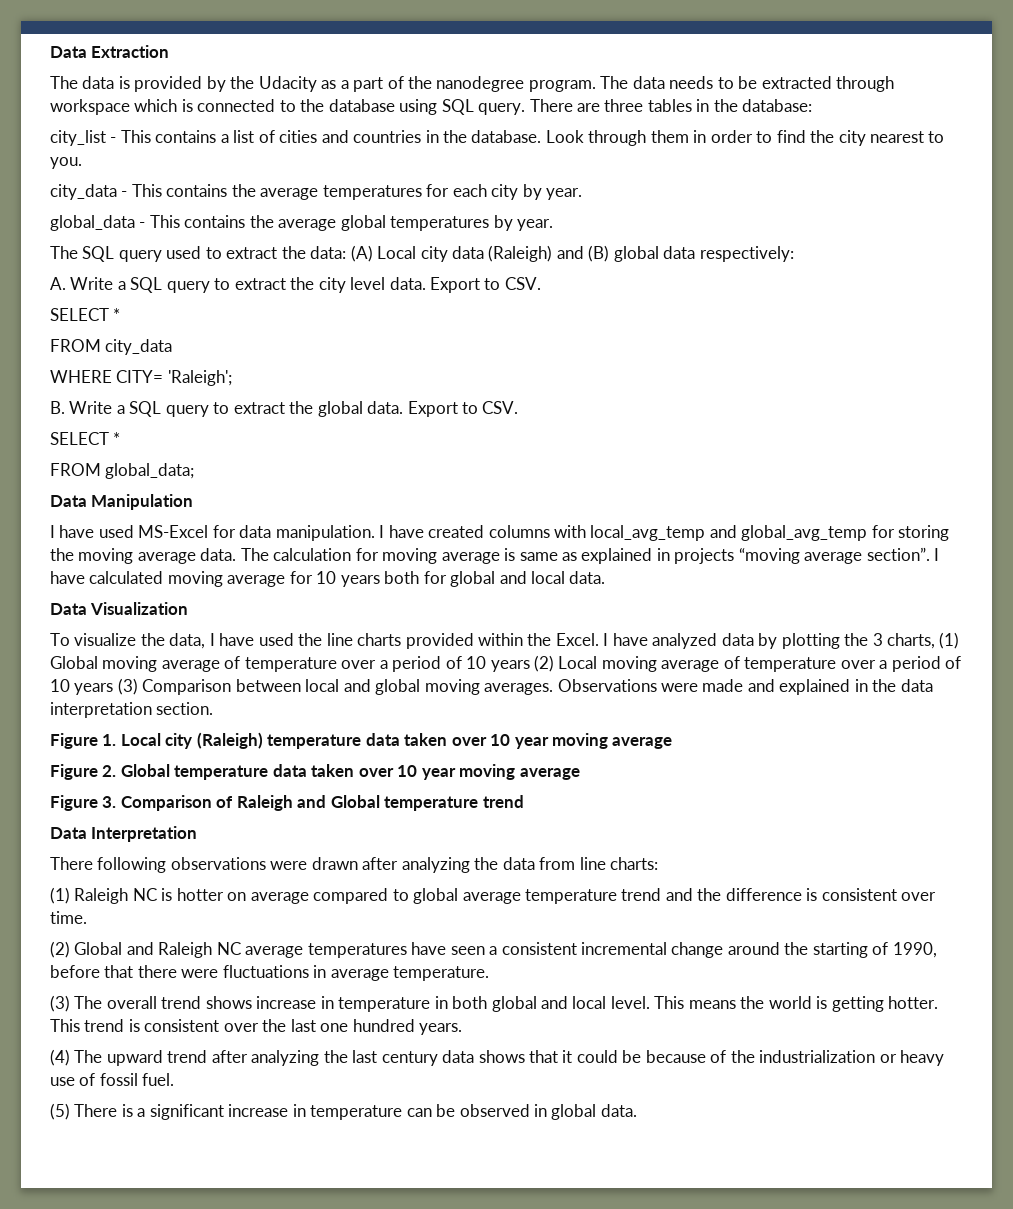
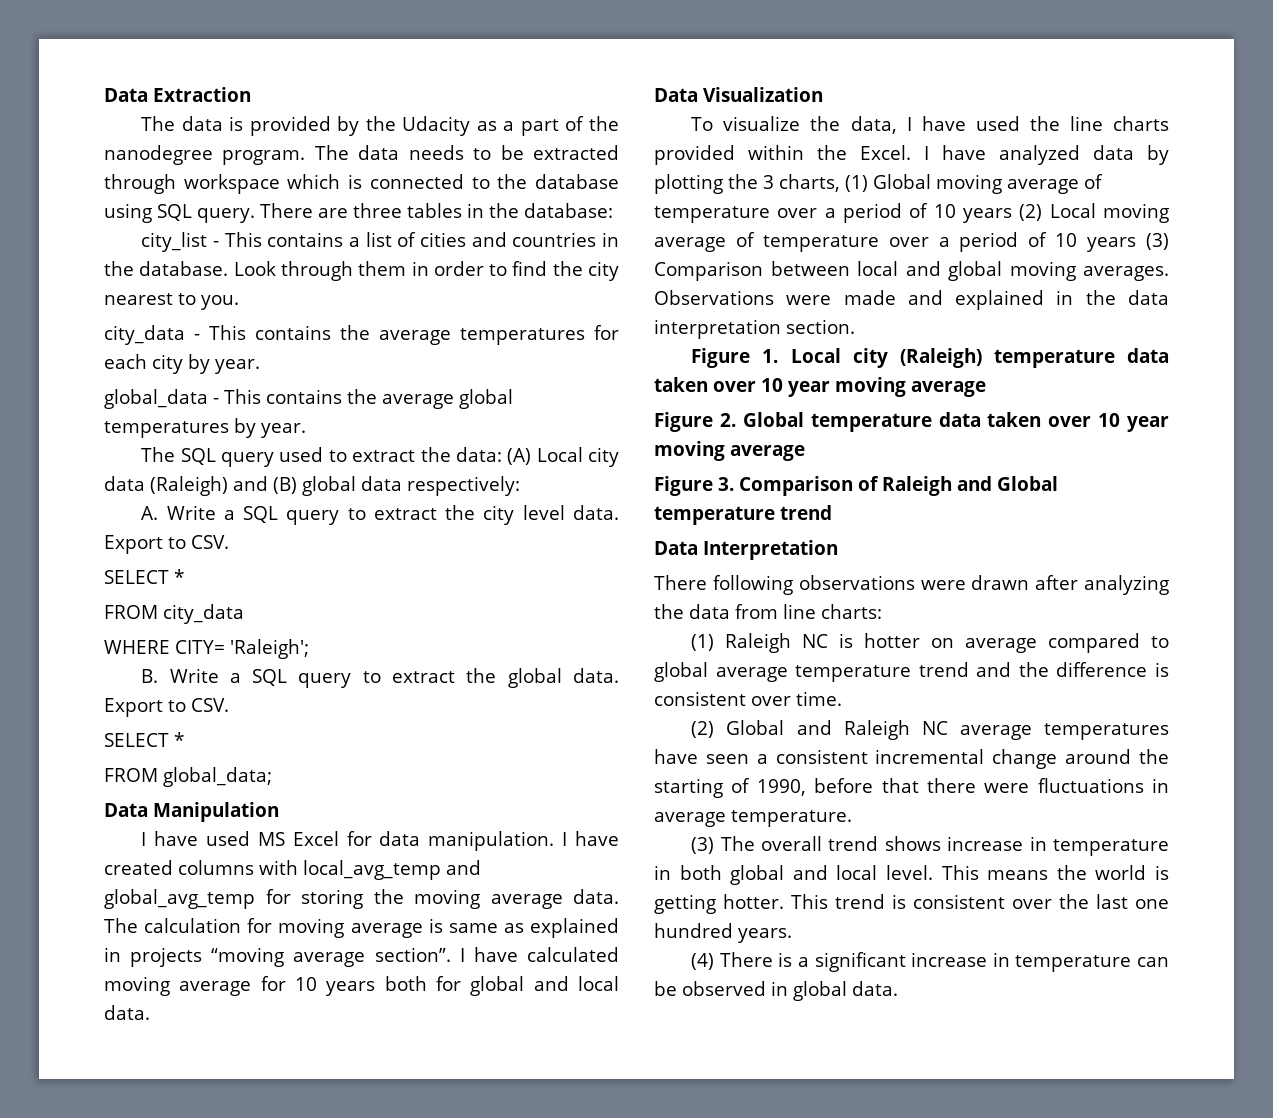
- I have used MS-Excel for data manipulation.
+ I have used MS Excel for data manipulation.
- (4) The upward trend after analyzing the last century data shows that it could be because of the industrialization or heavy use of fossil fuel.
- (5) There is a significant increase in temperature can be observed in global data.
+ (4) There is a significant increase in temperature can be observed in global data.

